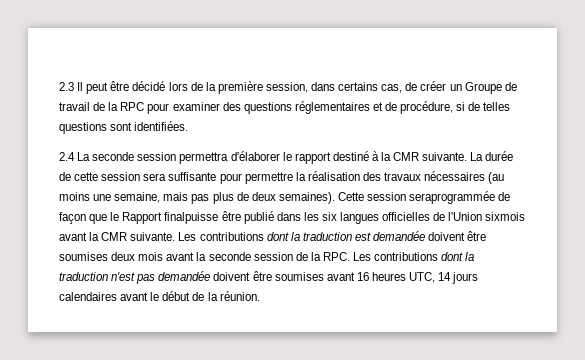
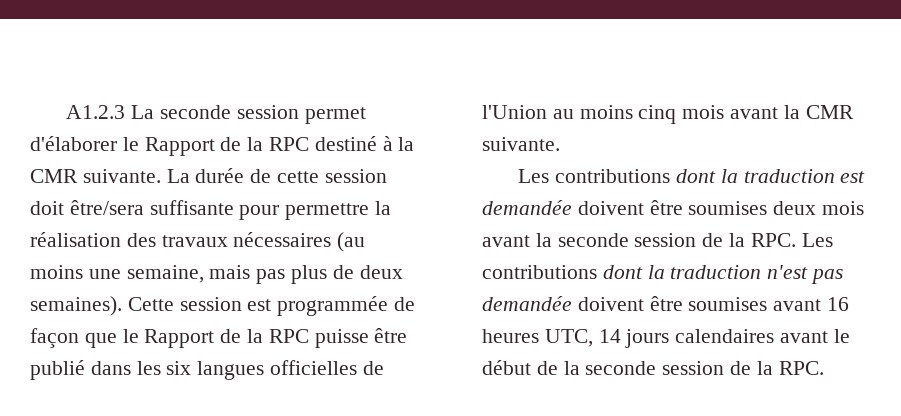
- 2.3 Il peut être décidé lors de la première session, dans certains cas, de créer un Groupe de travail de la RPC pour examiner des questions réglementaires et de procédure, si de telles questions sont identifiées.
- 2.4 La seconde session permettra d'élaborer le rapport destiné à la CMR suivante.
+ A1.2.3 La seconde session permet d'élaborer le Rapport de la RPC destiné à la CMR suivante.
- La durée de cette session sera suffisante pour permettre la réalisation des travaux nécessaires (au moins une semaine, mais pas plus de deux semaines).
+ La durée de cette session doit être/sera suffisante pour permettre la réalisation des travaux nécessaires (au moins une semaine, mais pas plus de deux semaines).
- Cette session seraprogrammée de façon que le Rapport finalpuisse être publié dans les six langues officielles de l'Union sixmois avant la CMR suivante. Les contributions dont la traduction est demandée doivent être soumises deux mois avant la seconde session de la RPC. Les contributions dont la traduction n'est pas demandée doivent être soumises avant 16 heures UTC, 14 jours calendaires avant le début de la réunion.
+ Cette session est programmée de façon que le Rapport de la RPC puisse être publié dans les six langues officielles de l'Union au moins cinq mois avant la CMR suivante.
+ Les contributions dont la traduction est demandée doivent être soumises deux mois avant la seconde session de la RPC. Les contributions dont la traduction n'est pas demandée doivent être soumises avant 16 heures UTC, 14 jours calendaires avant le début de la seconde session de la RPC.

